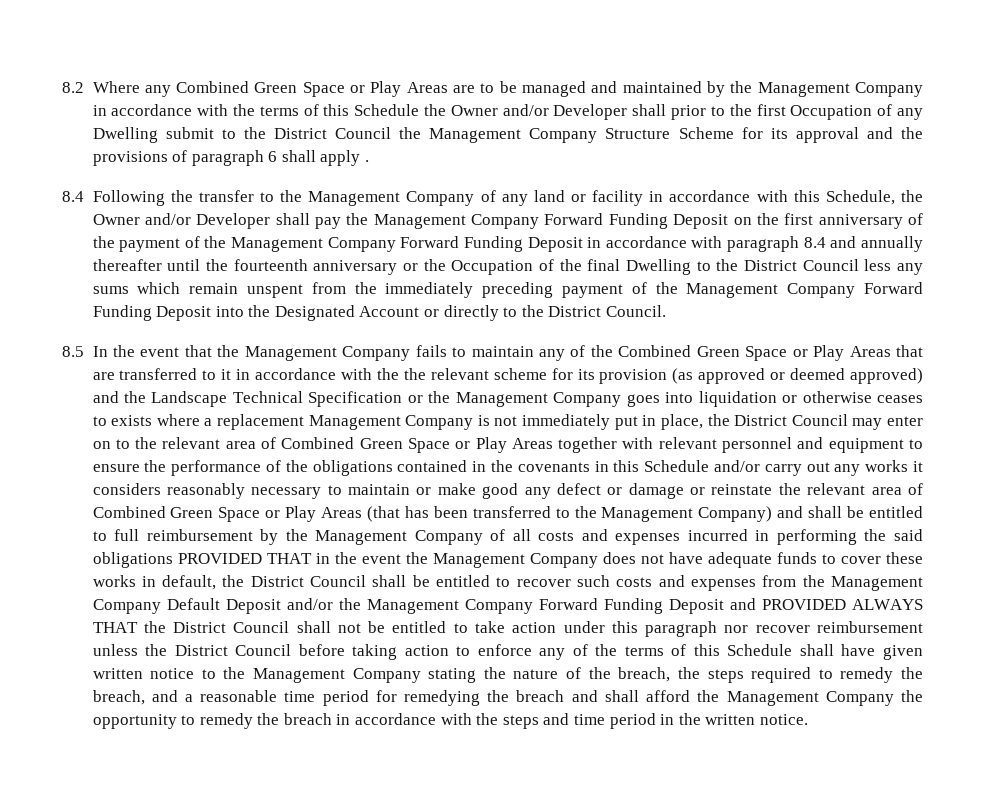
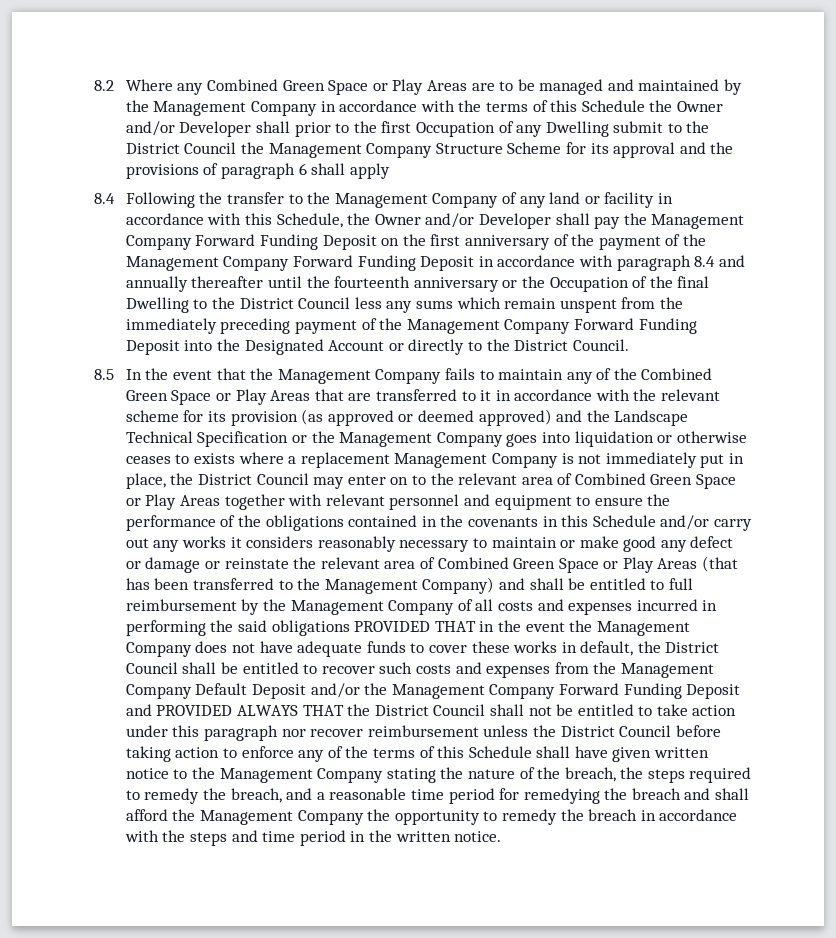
- 8.2 Where any Combined Green Space or Play Areas are to be managed and maintained by the Management Company in accordance with the terms of this Schedule the Owner and/or Developer shall prior to the first Occupation of any Dwelling submit to the District Council the Management Company Structure Scheme for its approval and the provisions of paragraph 6 shall apply .
+ 8.2 Where any Combined Green Space or Play Areas are to be managed and maintained by the Management Company in accordance with the terms of this Schedule the Owner and/or Developer shall prior to the first Occupation of any Dwelling submit to the District Council the Management Company Structure Scheme for its approval and the provisions of paragraph 6 shall apply
- 8.5 In the event that the Management Company fails to maintain any of the Combined Green Space or Play Areas that are transferred to it in accordance with the the relevant scheme for its provision (as approved or deemed approved) and the Landscape Technical Specification or the Management Company goes into liquidation or otherwise ceases to exists where a replacement Management Company is not immediately put in place, the District Council may enter on to the relevant area of Combined Green Space or Play Areas together with relevant personnel and equipment to ensure the performance of the obligations contained in the covenants in this Schedule and/or carry out any works it considers reasonably necessary to maintain or make good any defect or damage or reinstate the relevant area of Combined Green Space or Play Areas (that has been transferred to the Management Company) and shall be entitled to full reimbursement by the Management Company of all costs and expenses incurred in performing the said obligations PROVIDED THAT in the event the Management Company does not have adequate funds to cover these works in default, the District Council shall be entitled to recover such costs and expenses from the Management Company Default Deposit and/or the Management Company Forward Funding Deposit and PROVIDED ALWAYS THAT the District Council shall not be entitled to take action under this paragraph nor recover reimbursement unless the District Council before taking action to enforce any of the terms of this Schedule shall have given written notice to the Management Company stating the nature of the breach, the steps required to remedy the breach, and a reasonable time period for remedying the breach and shall afford the Management Company the opportunity to remedy the breach in accordance with the steps and time period in the written notice.
+ 8.5 In the event that the Management Company fails to maintain any of the Combined Green Space or Play Areas that are transferred to it in accordance with the relevant scheme for its provision (as approved or deemed approved) and the Landscape Technical Specification or the Management Company goes into liquidation or otherwise ceases to exists where a replacement Management Company is not immediately put in place, the District Council may enter on to the relevant area of Combined Green Space or Play Areas together with relevant personnel and equipment to ensure the performance of the obligations contained in the covenants in this Schedule and/or carry out any works it considers reasonably necessary to maintain or make good any defect or damage or reinstate the relevant area of Combined Green Space or Play Areas (that has been transferred to the Management Company) and shall be entitled to full reimbursement by the Management Company of all costs and expenses incurred in performing the said obligations PROVIDED THAT in the event the Management Company does not have adequate funds to cover these works in default, the District Council shall be entitled to recover such costs and expenses from the Management Company Default Deposit and/or the Management Company Forward Funding Deposit and PROVIDED ALWAYS THAT the District Council shall not be entitled to take action under this paragraph nor recover reimbursement unless the District Council before taking action to enforce any of the terms of this Schedule shall have given written notice to the Management Company stating the nature of the breach, the steps required to remedy the breach, and a reasonable time period for remedying the breach and shall afford the Management Company the opportunity to remedy the breach in accordance with the steps and time period in the written notice.

